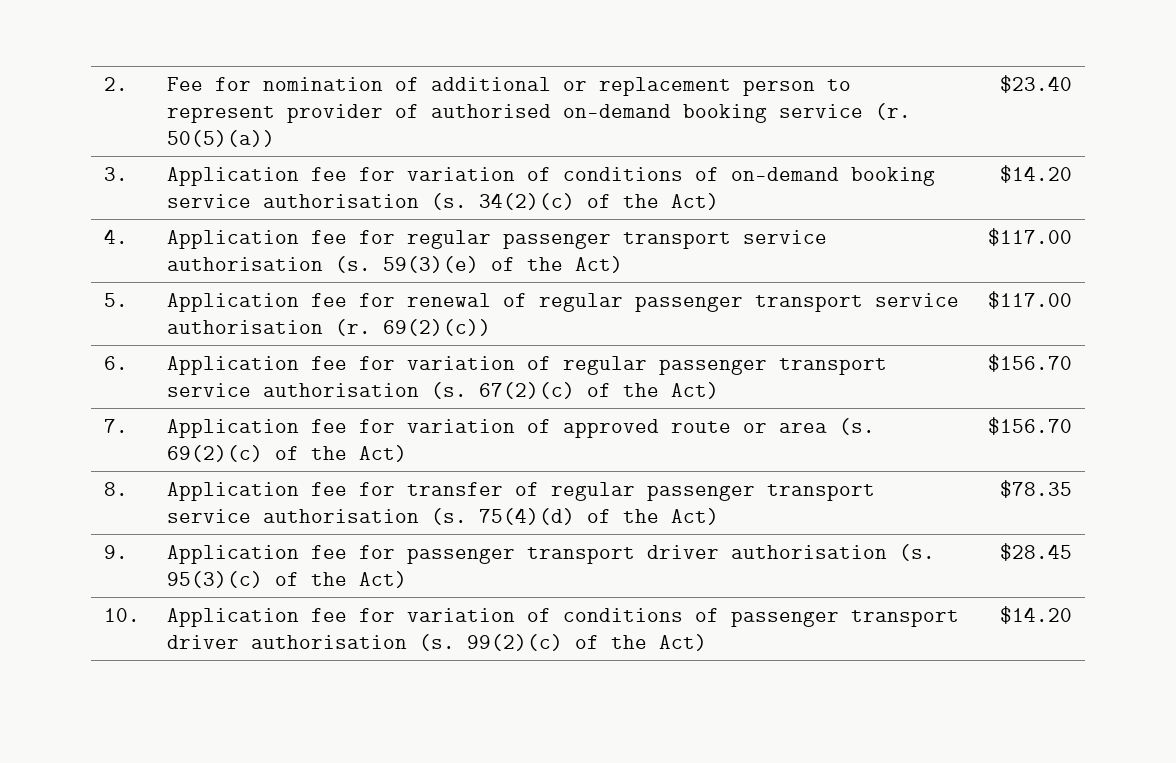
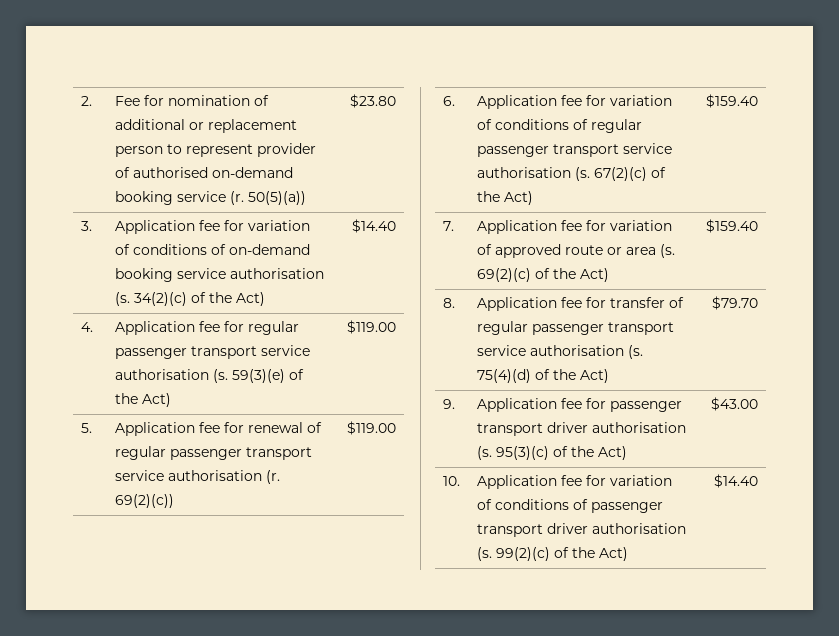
- 2. | Fee for nomination of additional or replacement person to represent provider of authorised on-demand booking service (r. 50(5)(a)) | $23.40
+ 2. | Fee for nomination of additional or replacement person to represent provider of authorised on-demand booking service (r. 50(5)(a)) | $23.80
- 3. | Application fee for variation of conditions of on-demand booking service authorisation (s. 34(2)(c) of the Act) | $14.20
+ 3. | Application fee for variation of conditions of on-demand booking service authorisation (s. 34(2)(c) of the Act) | $14.40
- 4. | Application fee for regular passenger transport service authorisation (s. 59(3)(e) of the Act) | $117.00
+ 4. | Application fee for regular passenger transport service authorisation (s. 59(3)(e) of the Act) | $119.00
- 5. | Application fee for renewal of regular passenger transport service authorisation (r. 69(2)(c)) | $117.00
+ 5. | Application fee for renewal of regular passenger transport service authorisation (r. 69(2)(c)) | $119.00
- 6. | Application fee for variation of regular passenger transport service authorisation (s. 67(2)(c) of the Act) | $156.70
+ 6. | Application fee for variation of conditions of regular passenger transport service authorisation (s. 67(2)(c) of the Act) | $159.40
- 7. | Application fee for variation of approved route or area (s. 69(2)(c) of the Act) | $156.70
+ 7. | Application fee for variation of approved route or area (s. 69(2)(c) of the Act) | $159.40
- 8. | Application fee for transfer of regular passenger transport service authorisation (s. 75(4)(d) of the Act) | $78.35
+ 8. | Application fee for transfer of regular passenger transport service authorisation (s. 75(4)(d) of the Act) | $79.70
- 9. | Application fee for passenger transport driver authorisation (s. 95(3)(c) of the Act) | $28.45
+ 9. | Application fee for passenger transport driver authorisation (s. 95(3)(c) of the Act) | $43.00
- 10. | Application fee for variation of conditions of passenger transport driver authorisation (s. 99(2)(c) of the Act) | $14.20
+ 10. | Application fee for variation of conditions of passenger transport driver authorisation (s. 99(2)(c) of the Act) | $14.40

